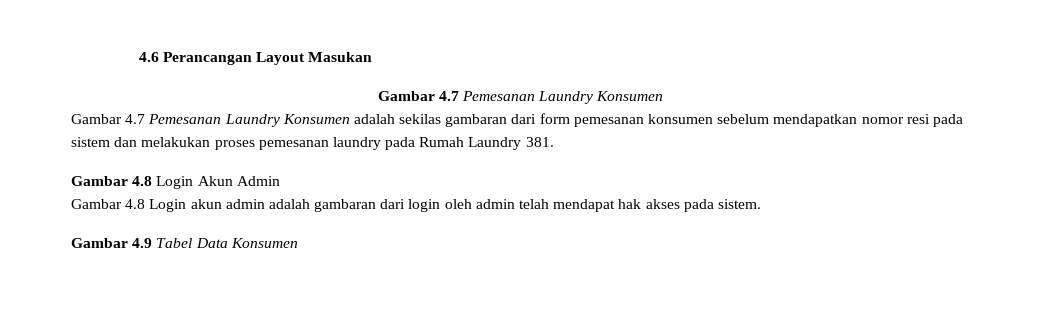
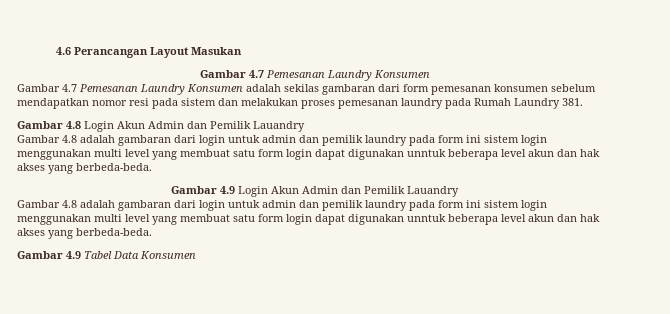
- Gambar 4.8 Login Akun Admin
- Gambar 4.8 Login akun admin adalah gambaran dari login oleh admin telah mendapat hak akses pada sistem.
+ Gambar 4.8 Login Akun Admin dan Pemilik Lauandry
+ Gambar 4.8 adalah gambaran dari login untuk admin dan pemilik laundry pada form ini sistem login menggunakan multi level yang membuat satu form login dapat digunakan unntuk beberapa level akun dan hak akses yang berbeda-beda.
+ Gambar 4.9 Login Akun Admin dan Pemilik Lauandry
+ Gambar 4.8 adalah gambaran dari login untuk admin dan pemilik laundry pada form ini sistem login menggunakan multi level yang membuat satu form login dapat digunakan unntuk beberapa level akun dan hak akses yang berbeda-beda.

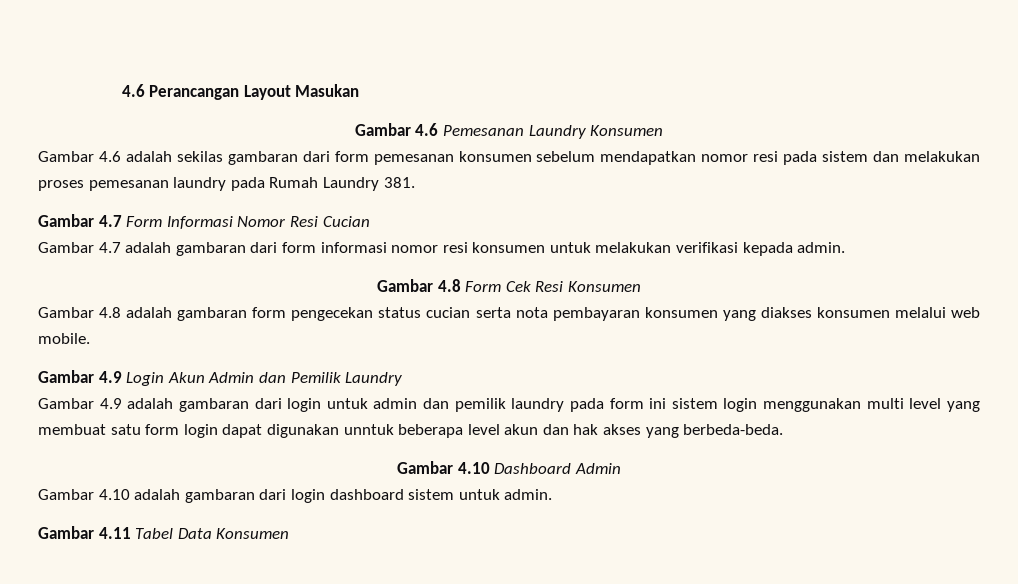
  4.6 Perancangan Layout Masukan
- Gambar 4.7 Pemesanan Laundry Konsumen
+ Gambar 4.6 Pemesanan Laundry Konsumen
- Gambar 4.7 Pemesanan Laundry Konsumen adalah sekilas gambaran dari form pemesanan konsumen sebelum mendapatkan nomor resi pada sistem dan melakukan proses pemesanan laundry pada Rumah Laundry 381.
+ Gambar 4.6 adalah sekilas gambaran dari form pemesanan konsumen sebelum mendapatkan nomor resi pada sistem dan melakukan proses pemesanan laundry pada Rumah Laundry 381.
- Gambar 4.8 Login Akun Admin dan Pemilik Lauandry
- Gambar 4.8 adalah gambaran dari login untuk admin dan pemilik laundry pada form ini sistem login menggunakan multi level yang membuat satu form login dapat digunakan unntuk beberapa level akun dan hak akses yang berbeda-beda.
+ Gambar 4.7 Form Informasi Nomor Resi Cucian
+ Gambar 4.7 adalah gambaran dari form informasi nomor resi konsumen untuk melakukan verifikasi kepada admin.
+ Gambar 4.8 Form Cek Resi Konsumen
+ Gambar 4.8 adalah gambaran form pengecekan status cucian serta nota pembayaran konsumen yang diakses konsumen melalui web mobile.
+ Gambar 4.9 Login Akun Admin dan Pemilik Laundry
+ Gambar 4.9 adalah gambaran dari login untuk admin dan pemilik laundry pada form ini sistem login menggunakan multi level yang membuat satu form login dapat digunakan unntuk beberapa level akun dan hak akses yang berbeda-beda.
- Gambar 4.9 Login Akun Admin dan Pemilik Lauandry
- Gambar 4.8 adalah gambaran dari login untuk admin dan pemilik laundry pada form ini sistem login menggunakan multi level yang membuat satu form login dapat digunakan unntuk beberapa level akun dan hak akses yang berbeda-beda.
- Gambar 4.9 Tabel Data Konsumen
+ Gambar 4.10 Dashboard Admin
+ Gambar 4.10 adalah gambaran dari login dashboard sistem untuk admin.
+ Gambar 4.11 Tabel Data Konsumen

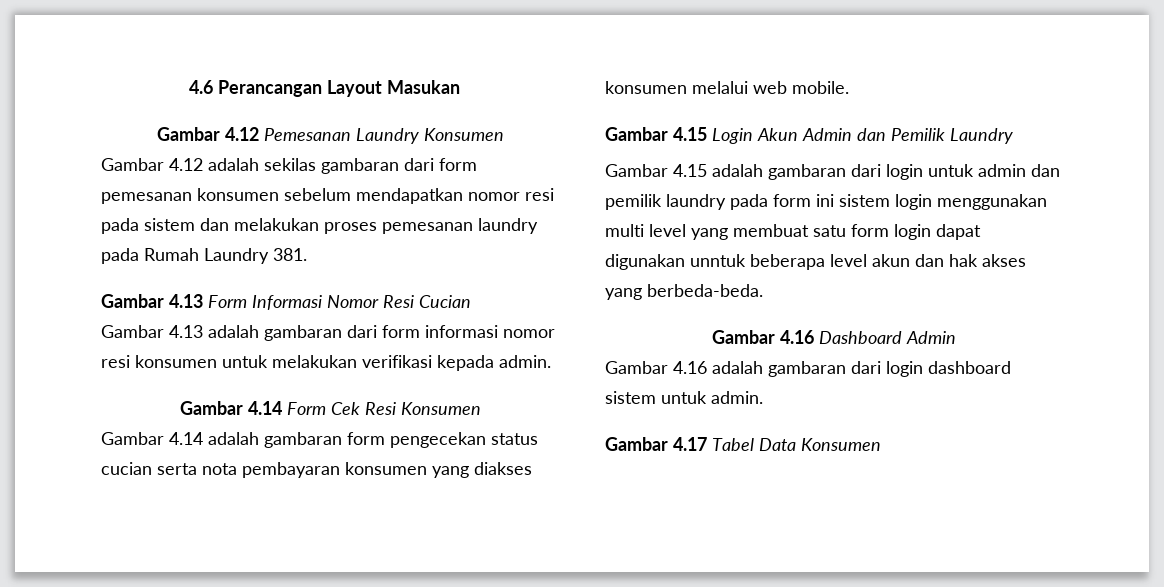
- Gambar 4.6 Pemesanan Laundry Konsumen
+ Gambar 4.12 Pemesanan Laundry Konsumen
- Gambar 4.6 adalah sekilas gambaran dari form pemesanan konsumen sebelum mendapatkan nomor resi pada sistem dan melakukan proses pemesanan laundry pada Rumah Laundry 381.
+ Gambar 4.12 adalah sekilas gambaran dari form pemesanan konsumen sebelum mendapatkan nomor resi pada sistem dan melakukan proses pemesanan laundry pada Rumah Laundry 381.
- Gambar 4.7 Form Informasi Nomor Resi Cucian
+ Gambar 4.13 Form Informasi Nomor Resi Cucian
- Gambar 4.7 adalah gambaran dari form informasi nomor resi konsumen untuk melakukan verifikasi kepada admin.
+ Gambar 4.13 adalah gambaran dari form informasi nomor resi konsumen untuk melakukan verifikasi kepada admin.
- Gambar 4.8 Form Cek Resi Konsumen
+ Gambar 4.14 Form Cek Resi Konsumen
- Gambar 4.8 adalah gambaran form pengecekan status cucian serta nota pembayaran konsumen yang diakses konsumen melalui web mobile.
+ Gambar 4.14 adalah gambaran form pengecekan status cucian serta nota pembayaran konsumen yang diakses konsumen melalui web mobile.
- Gambar 4.9 Login Akun Admin dan Pemilik Laundry
+ Gambar 4.15 Login Akun Admin dan Pemilik Laundry
- Gambar 4.9 adalah gambaran dari login untuk admin dan pemilik laundry pada form ini sistem login menggunakan multi level yang membuat satu form login dapat digunakan unntuk beberapa level akun dan hak akses yang berbeda-beda.
+ Gambar 4.15 adalah gambaran dari login untuk admin dan pemilik laundry pada form ini sistem login menggunakan multi level yang membuat satu form login dapat digunakan unntuk beberapa level akun dan hak akses yang berbeda-beda.
- Gambar 4.10 Dashboard Admin
+ Gambar 4.16 Dashboard Admin
- Gambar 4.10 adalah gambaran dari login dashboard sistem untuk admin.
+ Gambar 4.16 adalah gambaran dari login dashboard sistem untuk admin.
- Gambar 4.11 Tabel Data Konsumen
+ Gambar 4.17 Tabel Data Konsumen

